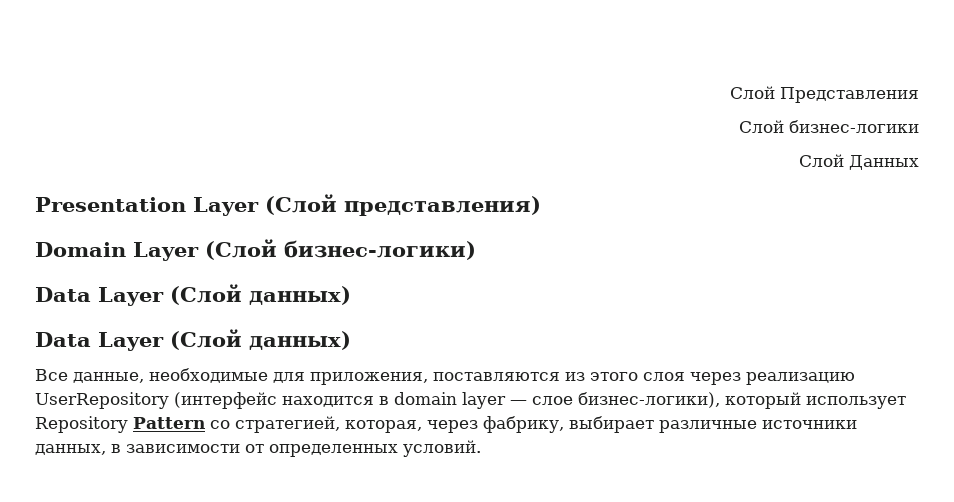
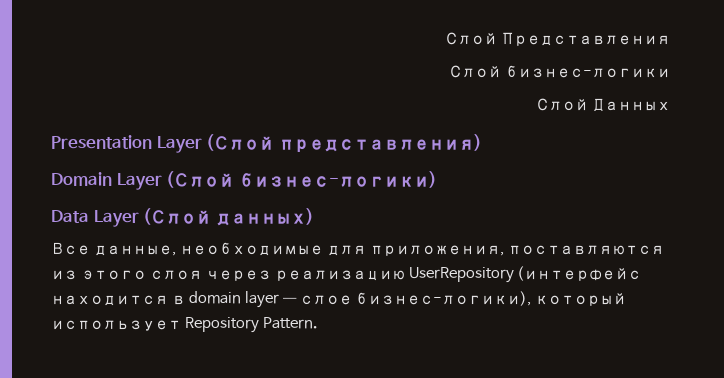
  Domain Layer (Слой бизнес-логики)
- Data Layer (Слой данных)
- Все данные, необходимые для приложения, поставляются из этого слоя через реализацию UserRepository (интерфейс находится в domain layer — слое бизнес-логики), который использует Repository Pattern со стратегией, которая, через фабрику, выбирает различные источники данных, в зависимости от определенных условий.
+ Все данные, необходимые для приложения, поставляются из этого слоя через реализацию UserRepository (интерфейс находится в domain layer — слое бизнес-логики), который использует Repository Pattern.

